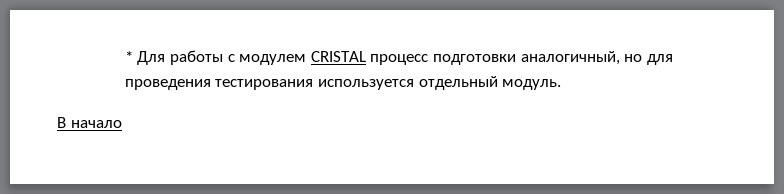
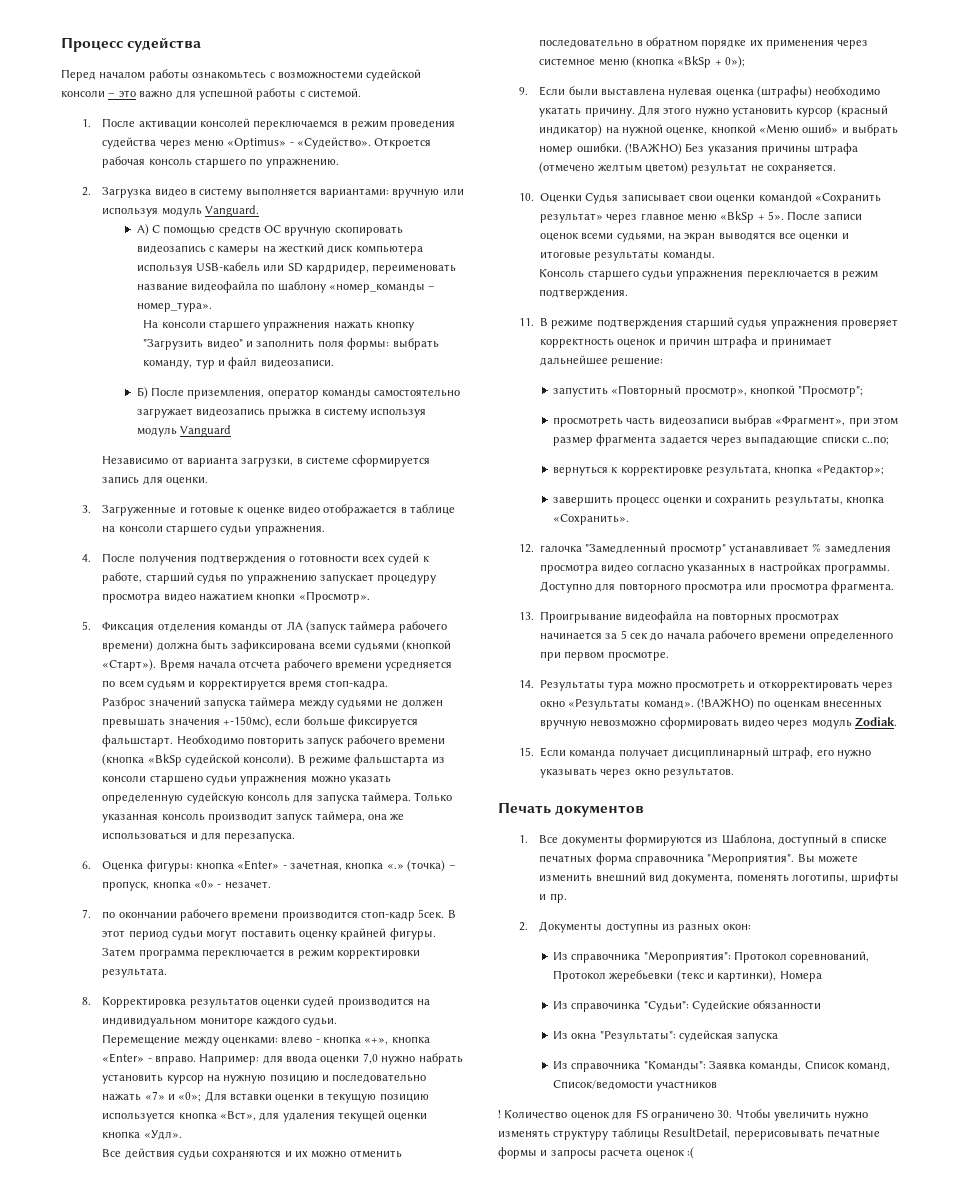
- * Для работы с модулем CRISTAL процесс подготовки аналогичный, но для проведения тестирования используется отдельный модуль.
- В начало
+ Процесс судейства
+ Перед началом работы ознакомьтесь с возможностеми судейской консоли – это важно для успешной работы с системой.
+ 1. После активации консолей переключаемся в режим проведения судейства через меню «Optimus» - «Судейство». Откроется рабочая консоль старшего по упражнению.
+ 2. Загрузка видео в систему выполняется вариантами: вручную или используя модуль Vanguard.
+ А) С помощью средств ОС вручную скопировать видеозапись с камеры на жесткий диск компьютера используя USB-кабель или SD кардридер, переименовать название видеофайла по шаблону «номер_команды – номер_тура».
+ На консоли старшего упражнения нажать кнопку "Загрузить видео" и заполнить поля формы: выбрать команду, тур и файл видеозаписи.
+ Б) После приземления, оператор команды самостоятельно загружает видеозапись прыжка в систему используя модуль Vanguard
+ Независимо от варианта загрузки, в системе сформируется запись для оценки.
+ 3. Загруженные и готовые к оценке видео отображается в таблице на консоли старшего судьи упражнения.
+ 4. После получения подтверждения о готовности всех судей к работе, старший судья по упражнению запускает процедуру просмотра видео нажатием кнопки «Просмотр».
+ 5. Фиксация отделения команды от ЛА (запуск таймера рабочего времени) должна быть зафиксирована всеми судьями (кнопкой «Старт»). Время начала отсчета рабочего времени усредняется по всем судьям и корректируется время стоп-кадра.
+ Разброс значений запуска таймера между судьями не должен превышать значения +-150мс), если больше фиксируется фальшстарт. Необходимо повторить запуск рабочего времени (кнопка «BkSp судейской консоли). В режиме фальшстарта из консоли старшено судьи упражнения можно указать определенную судейскую консоль для запуска таймера. Только указанная консоль производит запуск таймера, она же использоваться и для перезапуска.
+ 6. Оценка фигуры: кнопка «Enter» - зачетная, кнопка «.» (точка) – пропуск, кнопка «0» - незачет.
+ 7. по окончании рабочего времени производится стоп-кадр 5сек. В этот период судьи могут поставить оценку крайней фигуры. Затем программа переключается в режим корректировки результата.
+ 8. Корректировка результатов оценки судей производится на индивидуальном мониторе каждого судьи.
+ Перемещение между оценками: влево - кнопка «+», кнопка «Enter» - вправо. Например: для ввода оценки 7,0 нужно набрать установить курсор на нужную позицию и последовательно нажать «7» и «0»; Для вставки оценки в текущую позицию используется кнопка «Вст», для удаления текущей оценки кнопка «Удл».
+ Все действия судьи сохраняются и их можно отменить последовательно в обратном порядке их применения через системное меню (кнопка «BkSp + 0»);
+ 9. Если были выставлена нулевая оценка (штрафы) необходимо укатать причину. Для этого нужно установить курсор (красный индикатор) на нужной оценке, кнопкой «Меню ошиб» и выбрать номер ошибки. (!ВАЖНО) Без указания причины штрафа (отмечено желтым цветом) результат не сохраняется.
+ 10. Оценки Судья записывает свои оценки командой «Сохранить результат» через главное меню «BkSp + 5». После записи оценок всеми судьями, на экран выводятся все оценки и итоговые результаты команды.
+ Консоль старшего судьи упражнения переключается в режим подтверждения.
+ 11. В режиме подтверждения старший судья упражнения проверяет корректность оценок и причин штрафа и принимает дальнейшее решение:
+ запустить «Повторный просмотр», кнопкой "Просмотр";
+ просмотреть часть видеозаписи выбрав «Фрагмент», при этом размер фрагмента задается через выпадающие списки с..по;
+ вернуться к корректировке результата, кнопка «Редактор»;
+ завершить процесс оценки и сохранить результаты, кнопка «Сохранить».
+ 12. галочка "Замедленный просмотр" устанавливает % замедления просмотра видео согласно указанных в настройках программы. Доступно для повторного просмотра или просмотра фрагмента.
+ 13. Проигрывание видеофайла на повторных просмотрах начинается за 5 сек до начала рабочего времени определенного при первом просмотре.
+ 14. Результаты тура можно просмотреть и откорректировать через окно «Результаты команд». (!ВАЖНО) по оценкам внесенных вручную невозможно сформировать видео через модуль Zodiak.
+ 15. Если команда получает дисциплинарный штраф, его нужно указывать через окно результатов.
+ Печать документов
+ 1. Все документы формируются из Шаблона, доступный в списке печатных форма справочника "Мероприятия". Вы можете изменить внешний вид документа, поменять логотипы, шрифты и пр.
+ 2. Документы доступны из разных окон:
+ Из справочника "Мероприятия": Протокол соревнований, Протокол жеребьевки (текс и картинки), Номера
+ Из справочинка "Судьи": Судейские обязанности
+ Из окна "Результаты": судейская запуска
+ Из справочника "Команды": Заявка команды, Список команд, Список/ведомости участников
+ ! Количество оценок для FS ограничено 30. Чтобы увеличить нужно изменять структуру таблицы ResultDetail, перерисовывать печатные формы и запросы расчета оценок :(

